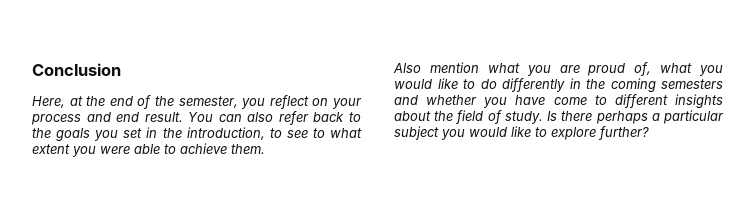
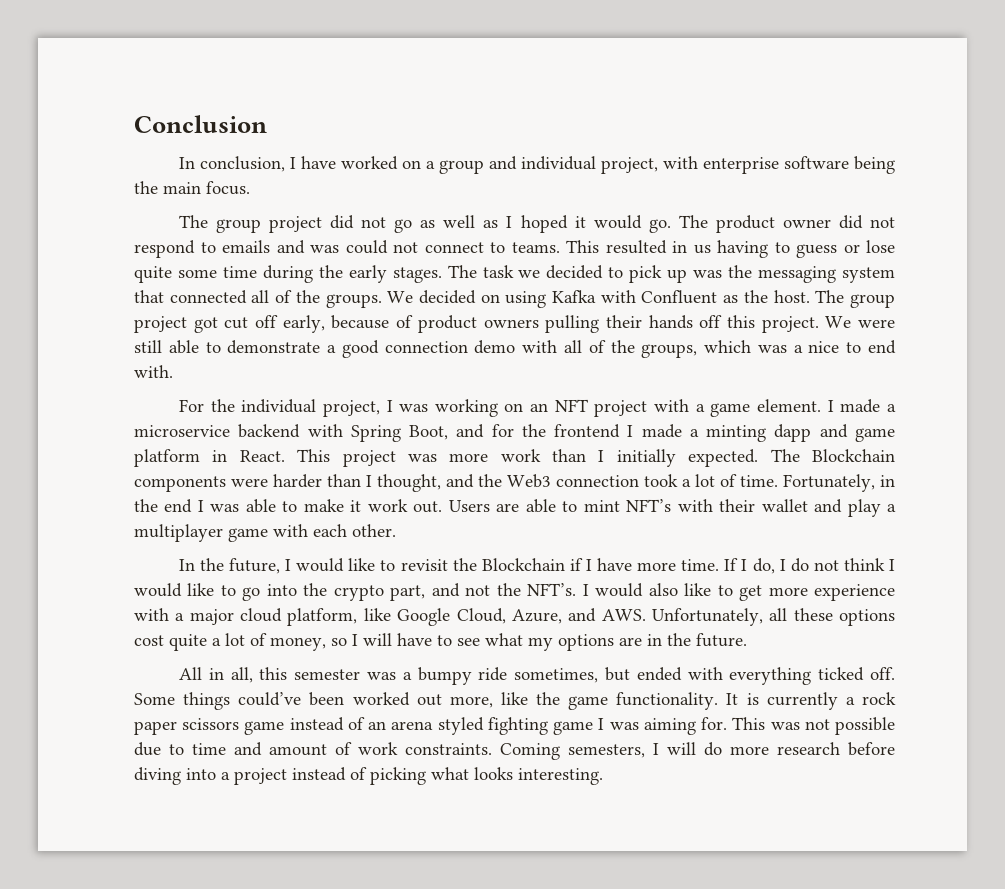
- Here, at the end of the semester, you reflect on your process and end result. You can also refer back to the goals you set in the introduction, to see to what extent you were able to achieve them.
- Also mention what you are proud of, what you would like to do differently in the coming semesters and whether you have come to different insights about the field of study. Is there perhaps a particular subject you would like to explore further?
+ In conclusion, I have worked on a group and individual project, with enterprise software being the main focus.
+ The group project did not go as well as I hoped it would go. The product owner did not respond to emails and was could not connect to teams. This resulted in us having to guess or lose quite some time during the early stages. The task we decided to pick up was the messaging system that connected all of the groups. We decided on using Kafka with Confluent as the host. The group project got cut off early, because of product owners pulling their hands off this project. We were still able to demonstrate a good connection demo with all of the groups, which was a nice to end with.
+ For the individual project, I was working on an NFT project with a game element. I made a microservice backend with Spring Boot, and for the frontend I made a minting dapp and game platform in React. This project was more work than I initially expected. The Blockchain components were harder than I thought, and the Web3 connection took a lot of time. Fortunately, in the end I was able to make it work out. Users are able to mint NFT’s with their wallet and play a multiplayer game with each other.
+ In the future, I would like to revisit the Blockchain if I have more time. If I do, I do not think I would like to go into the crypto part, and not the NFT’s. I would also like to get more experience with a major cloud platform, like Google Cloud, Azure, and AWS. Unfortunately, all these options cost quite a lot of money, so I will have to see what my options are in the future.
+ All in all, this semester was a bumpy ride sometimes, but ended with everything ticked off. Some things could’ve been worked out more, like the game functionality. It is currently a rock paper scissors game instead of an arena styled fighting game I was aiming for. This was not possible due to time and amount of work constraints. Coming semesters, I will do more research before diving into a project instead of picking what looks interesting.

